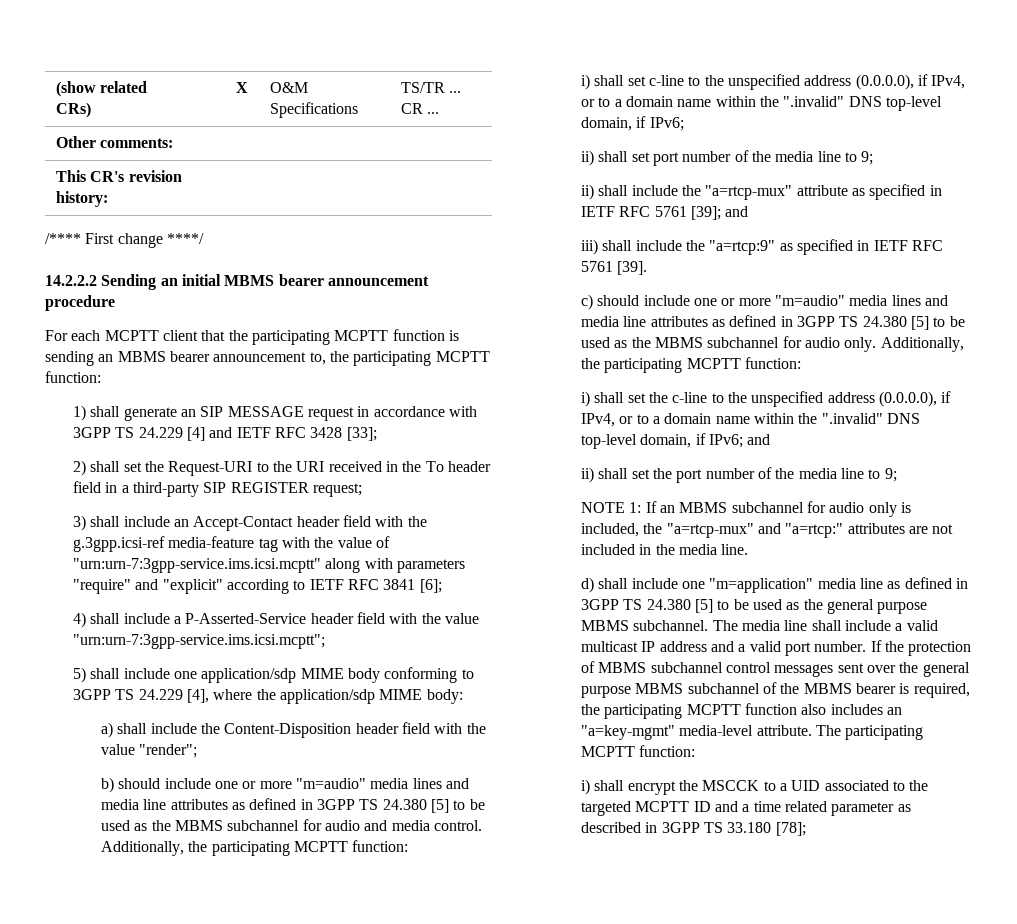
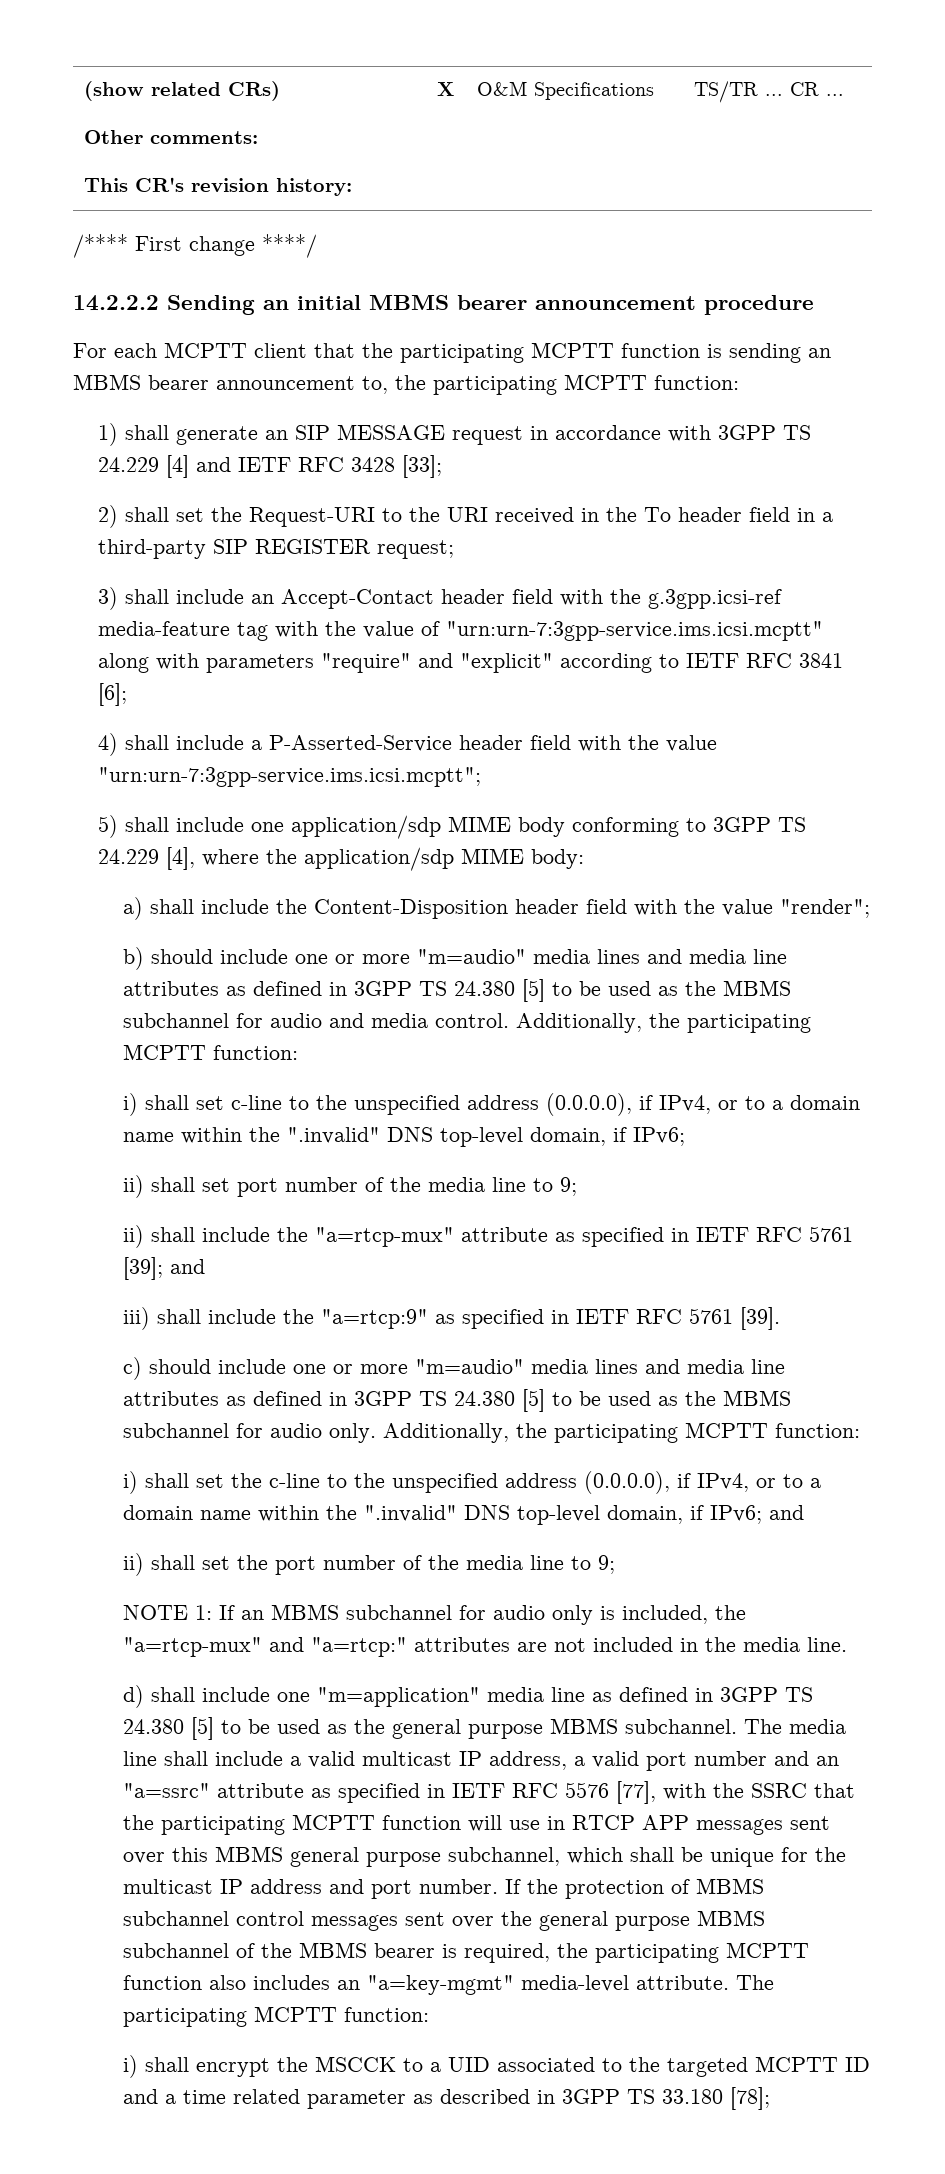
- The media line shall include a valid multicast IP address and a valid port number.
+ The media line shall include a valid multicast IP address, a valid port number and an "a=ssrc" attribute as specified in IETF RFC 5576 [77], with the SSRC that the participating MCPTT function will use in RTCP APP messages sent over this MBMS general purpose subchannel, which shall be unique for the multicast IP address and port number.

